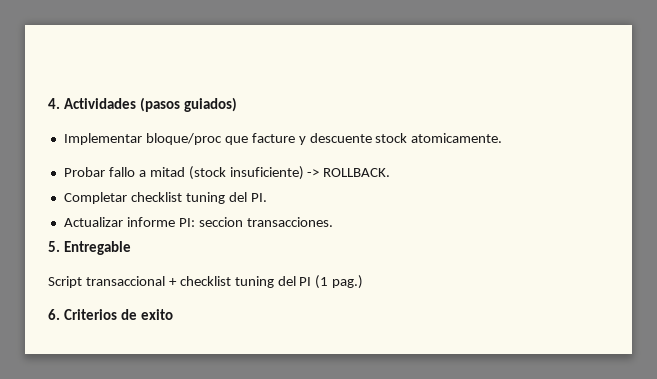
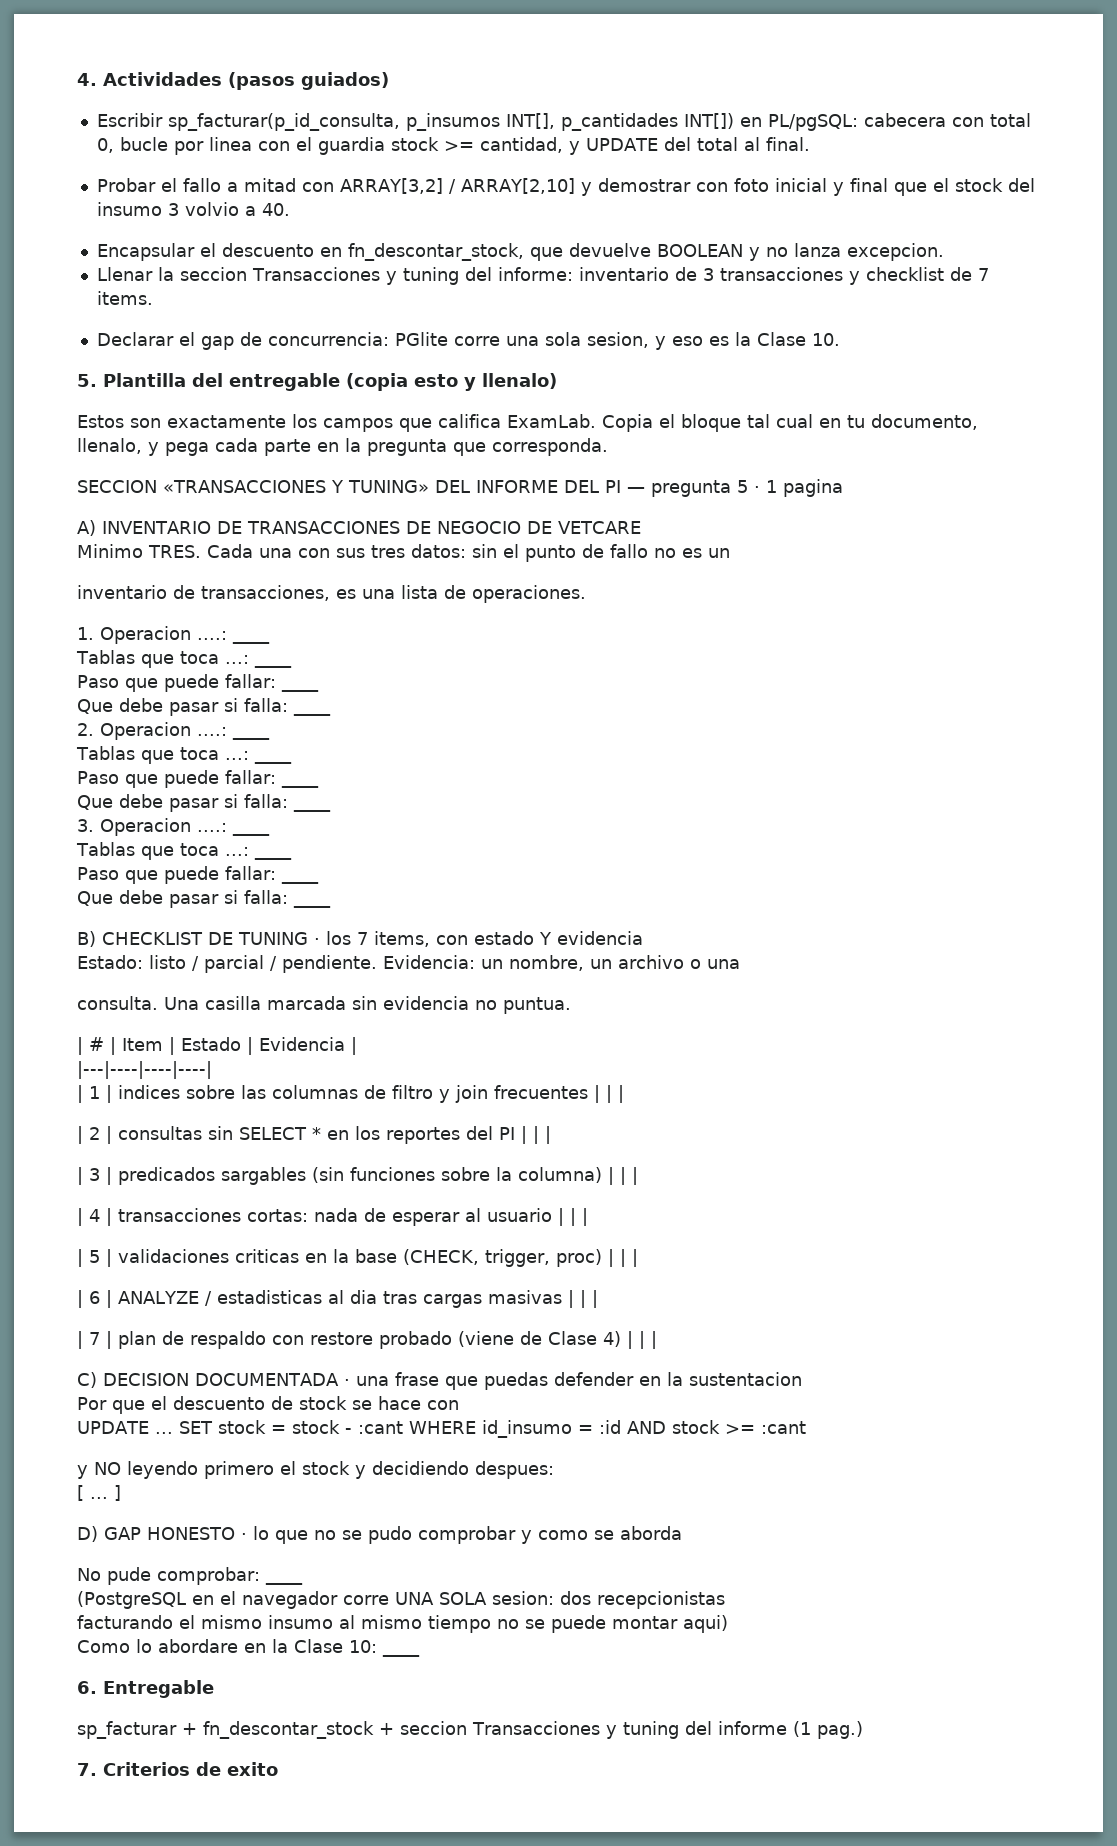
- Implementar bloque/proc que facture y descuente stock atomicamente.
+ Escribir sp_facturar(p_id_consulta, p_insumos INT[], p_cantidades INT[]) en PL/pgSQL: cabecera con total 0, bucle por linea con el guardia stock >= cantidad, y UPDATE del total al final.
- Probar fallo a mitad (stock insuficiente) -> ROLLBACK.
- Completar checklist tuning del PI.
- Actualizar informe PI: seccion transacciones.
- 5. Entregable
- Script transaccional + checklist tuning del PI (1 pag.)
+ Probar el fallo a mitad con ARRAY[3,2] / ARRAY[2,10] y demostrar con foto inicial y final que el stock del insumo 3 volvio a 40.
+ Encapsular el descuento en fn_descontar_stock, que devuelve BOOLEAN y no lanza excepcion.
+ Llenar la seccion Transacciones y tuning del informe: inventario de 3 transacciones y checklist de 7 items.
+ Declarar el gap de concurrencia: PGlite corre una sola sesion, y eso es la Clase 10.
+ 5. Plantilla del entregable (copia esto y llenalo)
+ Estos son exactamente los campos que califica ExamLab. Copia el bloque tal cual en tu documento, llenalo, y pega cada parte en la pregunta que corresponda.
+ SECCION «TRANSACCIONES Y TUNING» DEL INFORME DEL PI — pregunta 5 · 1 pagina
+ A) INVENTARIO DE TRANSACCIONES DE NEGOCIO DE VETCARE
+ Minimo TRES. Cada una con sus tres datos: sin el punto de fallo no es un
+ inventario de transacciones, es una lista de operaciones.
+ 1. Operacion ....: ____
+ Tablas que toca ...: ____
+ Paso que puede fallar: ____
+ Que debe pasar si falla: ____
+ 2. Operacion ....: ____
+ Tablas que toca ...: ____
+ Paso que puede fallar: ____
+ Que debe pasar si falla: ____
+ 3. Operacion ....: ____
+ Tablas que toca ...: ____
+ Paso que puede fallar: ____
+ Que debe pasar si falla: ____
+ B) CHECKLIST DE TUNING · los 7 items, con estado Y evidencia
+ Estado: listo / parcial / pendiente. Evidencia: un nombre, un archivo o una
+ consulta. Una casilla marcada sin evidencia no puntua.
+ | # | Item | Estado | Evidencia |
+ |---|----|----|----|
+ | 1 | indices sobre las columnas de filtro y join frecuentes | | |
+ | 2 | consultas sin SELECT * en los reportes del PI | | |
+ | 3 | predicados sargables (sin funciones sobre la columna) | | |
+ | 4 | transacciones cortas: nada de esperar al usuario | | |
+ | 5 | validaciones criticas en la base (CHECK, trigger, proc) | | |
+ | 6 | ANALYZE / estadisticas al dia tras cargas masivas | | |
+ | 7 | plan de respaldo con restore probado (viene de Clase 4) | | |
+ C) DECISION DOCUMENTADA · una frase que puedas defender en la sustentacion
+ Por que el descuento de stock se hace con
+ UPDATE ... SET stock = stock - :cant WHERE id_insumo = :id AND stock >= :cant
+ y NO leyendo primero el stock y decidiendo despues:
+ [ ... ]
+ D) GAP HONESTO · lo que no se pudo comprobar y como se aborda
+ No pude comprobar: ____
+ (PostgreSQL en el navegador corre UNA SOLA sesion: dos recepcionistas
+ facturando el mismo insumo al mismo tiempo no se puede montar aqui)
+ Como lo abordare en la Clase 10: ____
+ 6. Entregable
+ sp_facturar + fn_descontar_stock + seccion Transacciones y tuning del informe (1 pag.)
- 6. Criterios de exito
+ 7. Criterios de exito

